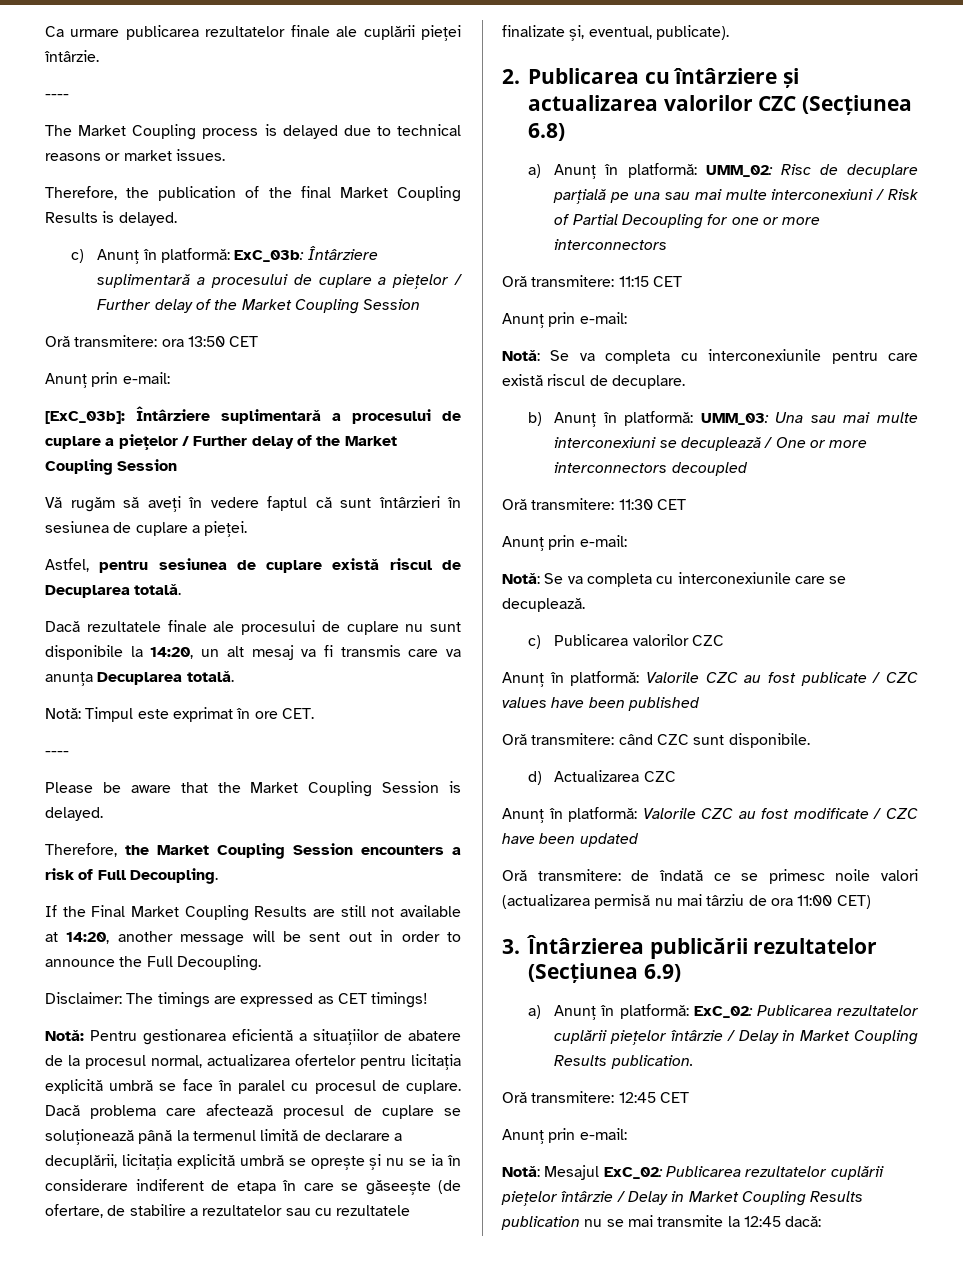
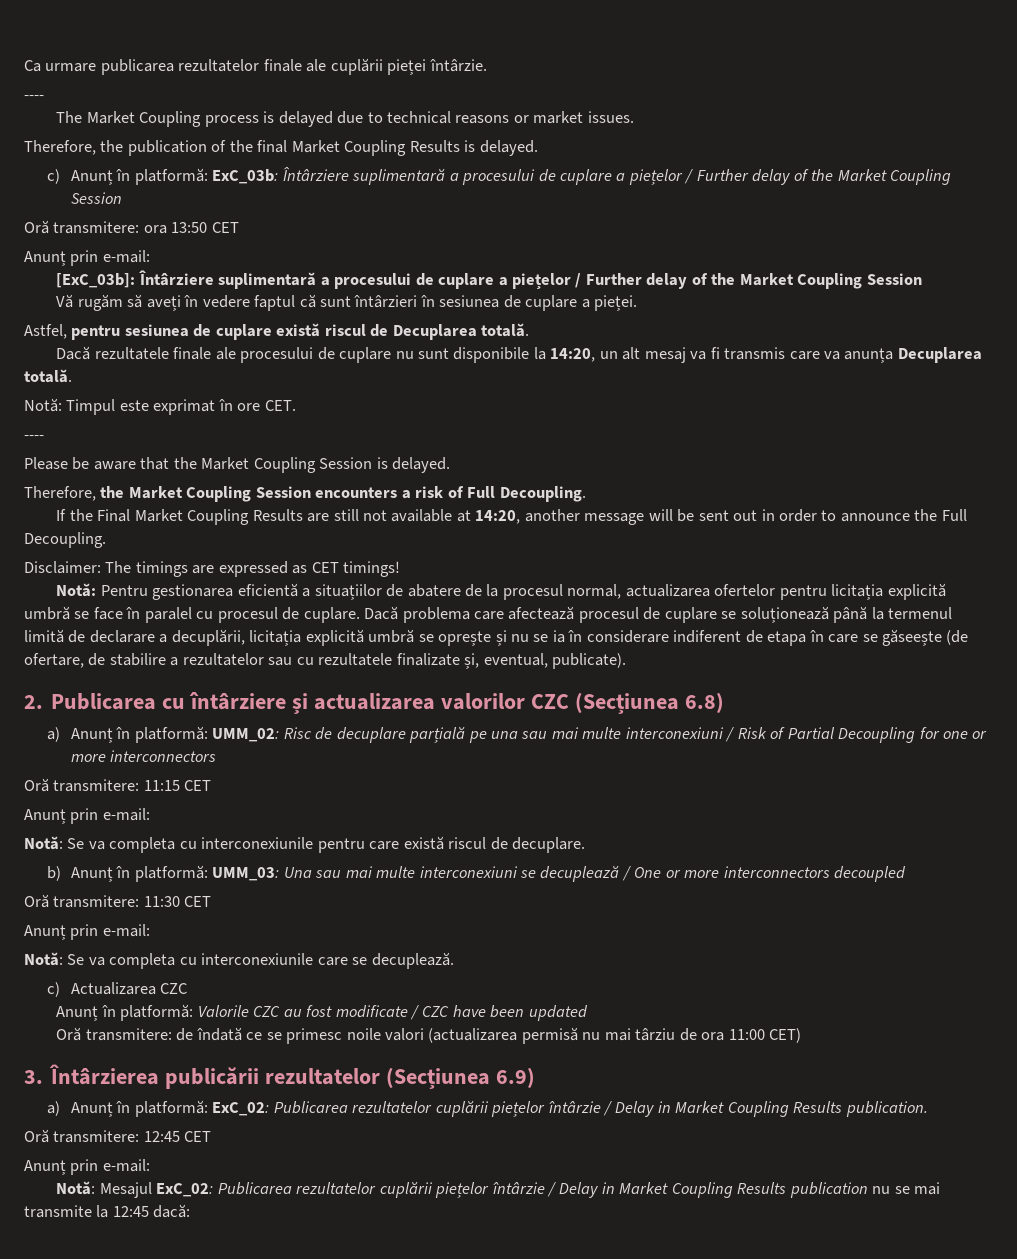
- c) Publicarea valorilor CZC
- Anunț în platformă: Valorile CZC au fost publicate / CZC values have been published
- Oră transmitere: când CZC sunt disponibile.
- d) Actualizarea CZC
+ c) Actualizarea CZC

